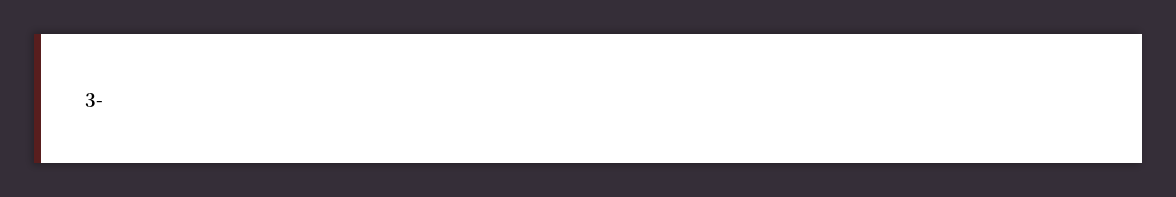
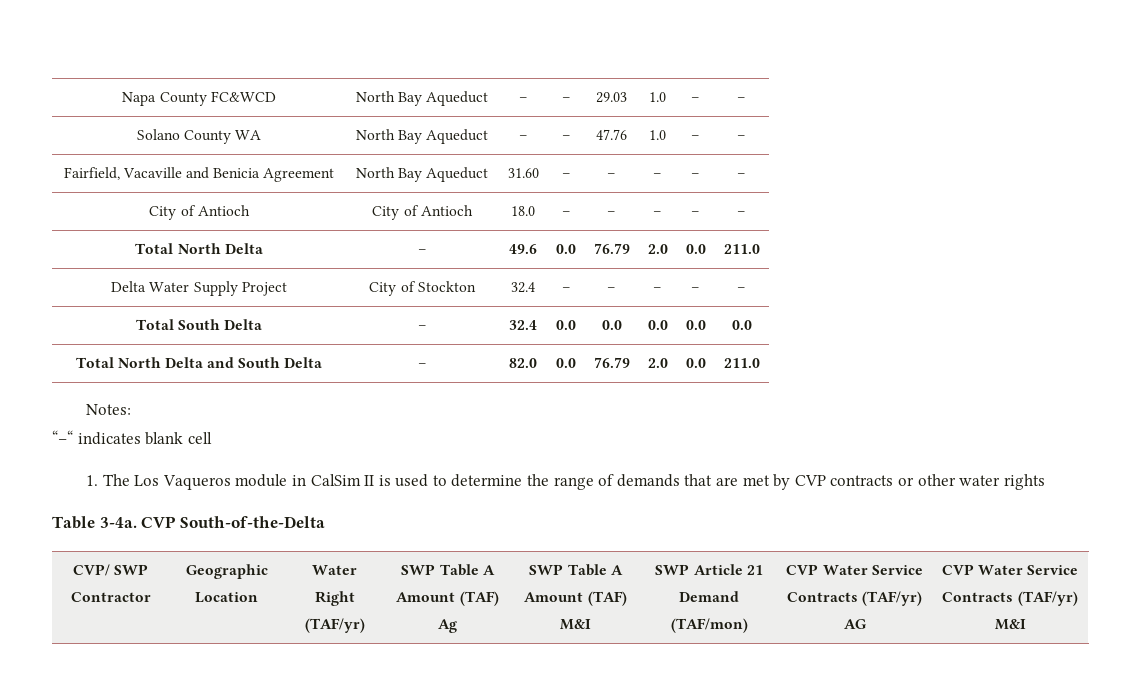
- 3-
+ Napa County FC&WCD | North Bay Aqueduct | – | – | 29.03 | 1.0 | – | –
+ Solano County WA | North Bay Aqueduct | – | – | 47.76 | 1.0 | – | –
+ Fairfield, Vacaville and Benicia Agreement | North Bay Aqueduct | 31.60 | – | – | – | – | –
+ City of Antioch | City of Antioch | 18.0 | – | – | – | – | –
+ Total North Delta | – | 49.6 | 0.0 | 76.79 | 2.0 | 0.0 | 211.0
+ Delta Water Supply Project | City of Stockton | 32.4 | – | – | – | – | –
+ Total South Delta | – | 32.4 | 0.0 | 0.0 | 0.0 | 0.0 | 0.0
+ Total North Delta and South Delta | – | 82.0 | 0.0 | 76.79 | 2.0 | 0.0 | 211.0
+ Notes:
+ “–“ indicates blank cell
+ 1. The Los Vaqueros module in CalSim II is used to determine the range of demands that are met by CVP contracts or other water rights
+ Table 3-4a. CVP South-of-the-Delta
+ CVP/ SWP Contractor | Geographic Location | Water Right (TAF/yr) | SWP Table A Amount (TAF) Ag | SWP Table A Amount (TAF) M&I | SWP Article 21 Demand (TAF/mon) | CVP Water Service Contracts (TAF/yr) AG | CVP Water Service Contracts (TAF/yr) M&I

